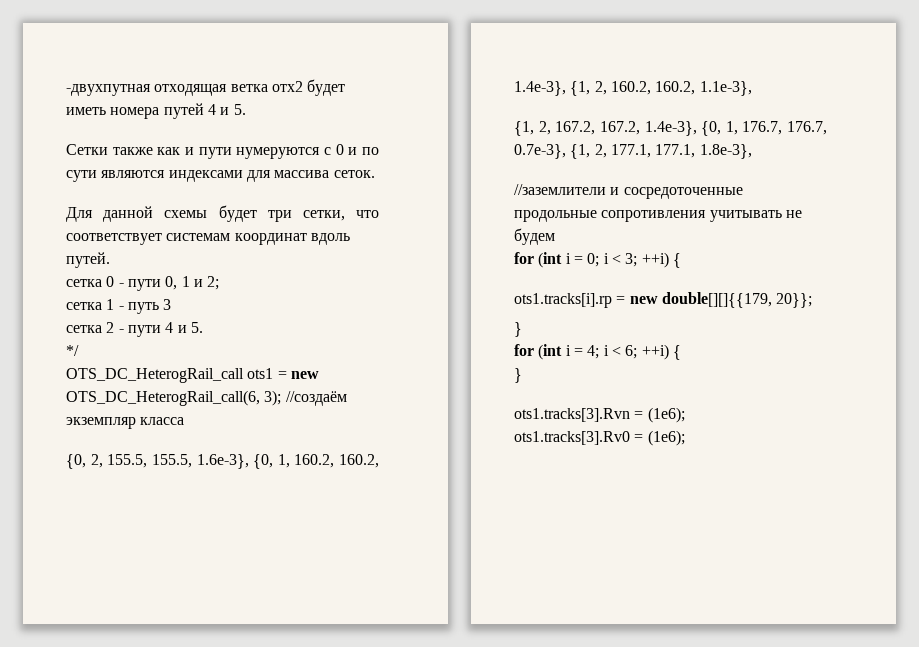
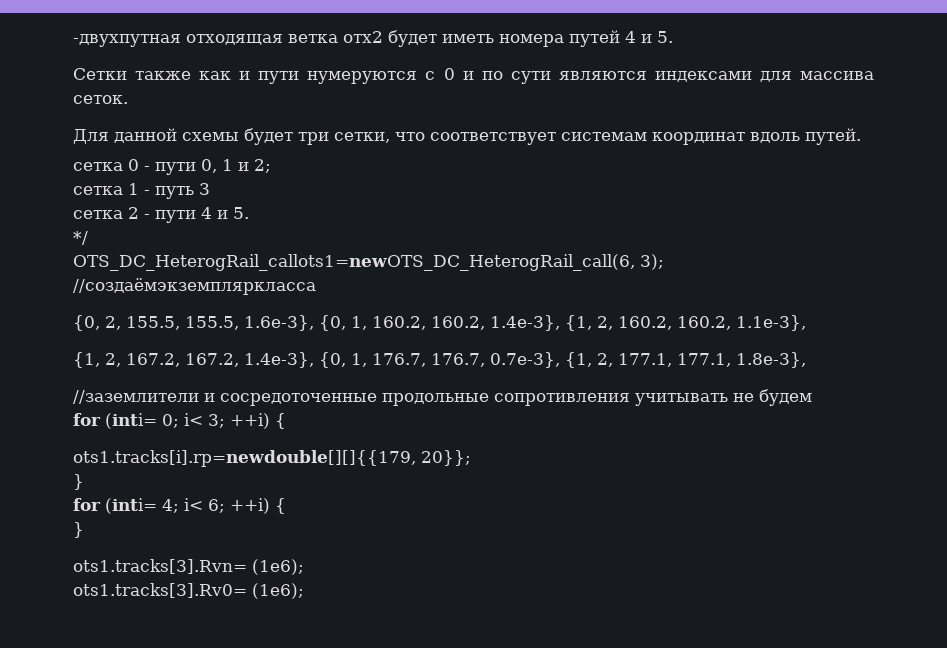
- OTS_DC_HeterogRail_call ots1 = new OTS_DC_HeterogRail_call(6, 3); //создаём экземпляр класса
+ OTS_DC_HeterogRail_callots1=newOTS_DC_HeterogRail_call(6, 3); //создаёмэкземпляркласса
- for (int i = 0; i < 3; ++i) {
+ for (inti= 0; i< 3; ++i) {
- ots1.tracks[i].rp = new double[][]{{179, 20}};
+ ots1.tracks[i].rp=newdouble[][]{{179, 20}};
- for (int i = 4; i < 6; ++i) {
+ for (inti= 4; i< 6; ++i) {
- ots1.tracks[3].Rvn = (1e6);
+ ots1.tracks[3].Rvn= (1e6);
- ots1.tracks[3].Rv0 = (1e6);
+ ots1.tracks[3].Rv0= (1e6);

